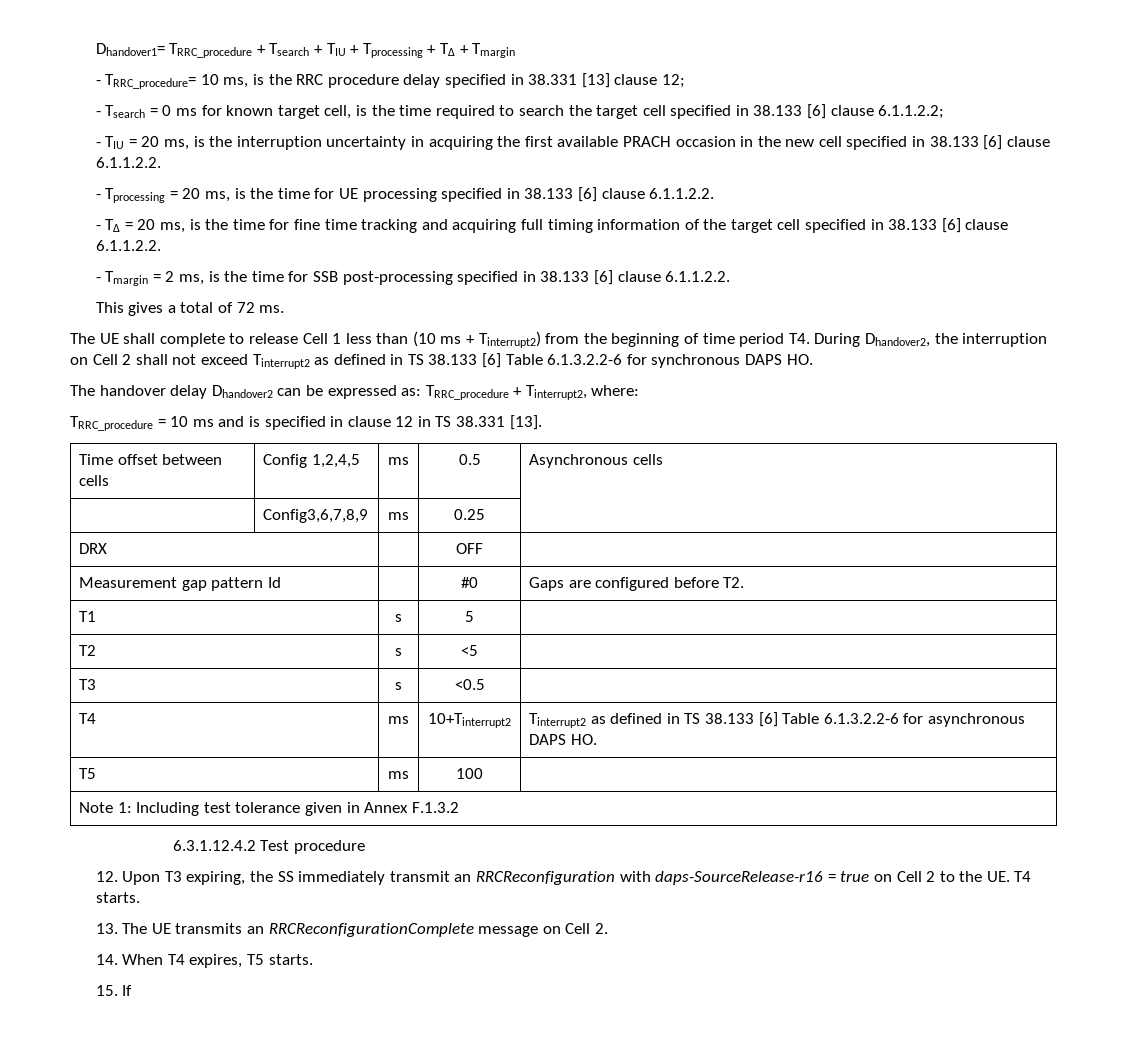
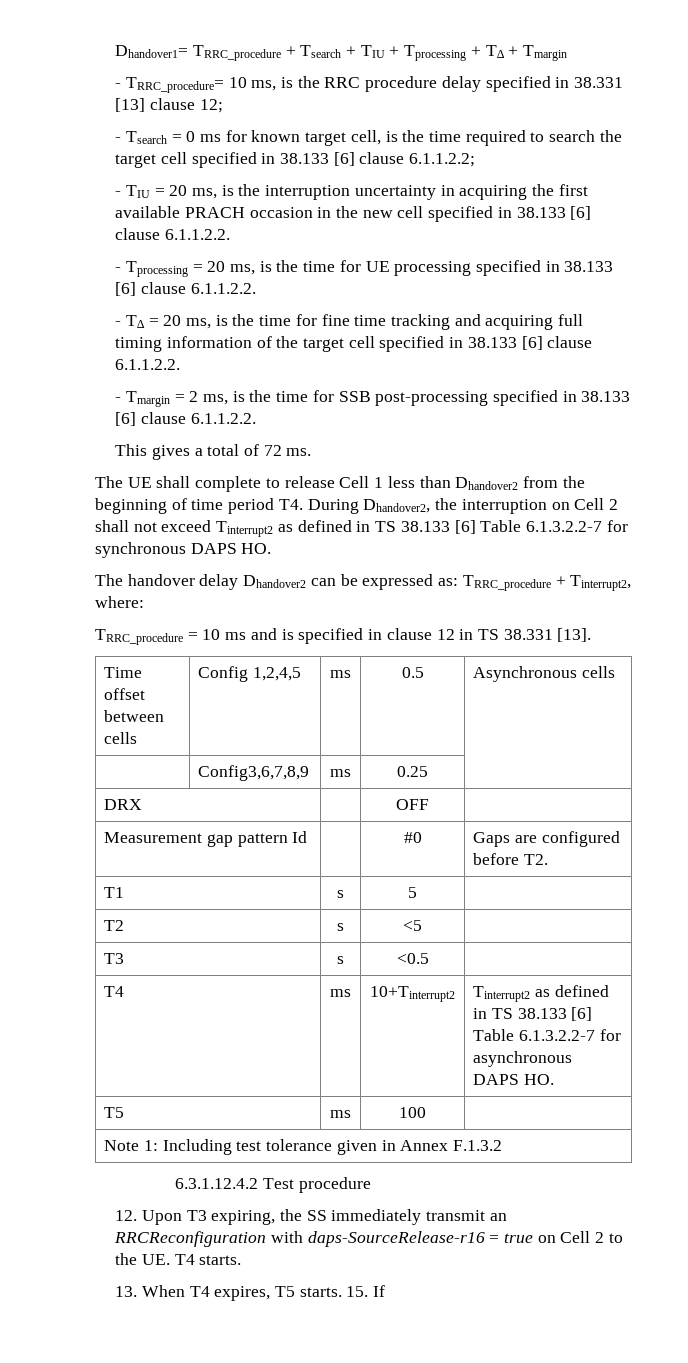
- The UE shall complete to release Cell 1 less than (10 ms + Tinterrupt2) from the beginning of time period T4. During Dhandover2, the interruption on Cell 2 shall not exceed Tinterrupt2 as defined in TS 38.133 [6] Table 6.1.3.2.2-6 for synchronous DAPS HO.
+ The UE shall complete to release Cell 1 less than Dhandover2 from the beginning of time period T4. During Dhandover2, the interruption on Cell 2 shall not exceed Tinterrupt2 as defined in TS 38.133 [6] Table 6.1.3.2.2-7 for synchronous DAPS HO.
- T4 | ms | 10+Tinterrupt2 | Tinterrupt2 as defined in TS 38.133 [6] Table 6.1.3.2.2-6 for asynchronous DAPS HO.
+ T4 | ms | 10+Tinterrupt2 | Tinterrupt2 as defined in TS 38.133 [6] Table 6.1.3.2.2-7 for asynchronous DAPS HO.
- 13. The UE transmits an RRCReconfigurationComplete message on Cell 2.
- 14. When T4 expires, T5 starts.
- 15. If
+ 13. When T4 expires, T5 starts. 15. If

